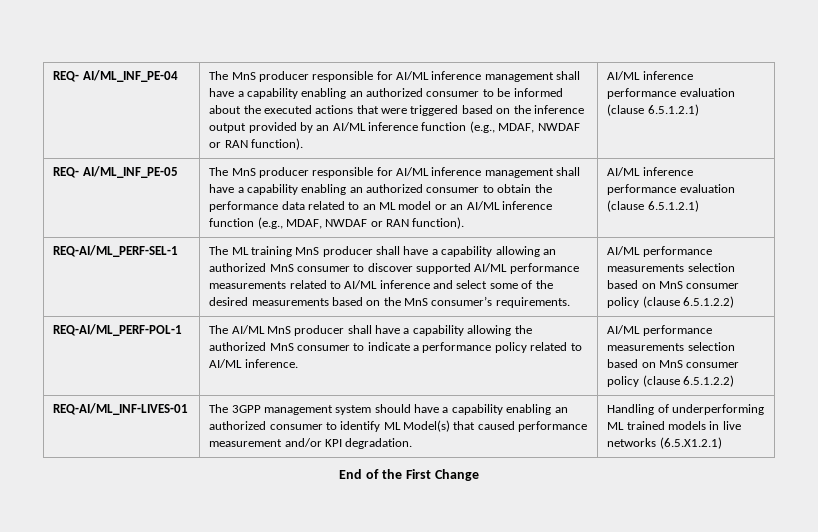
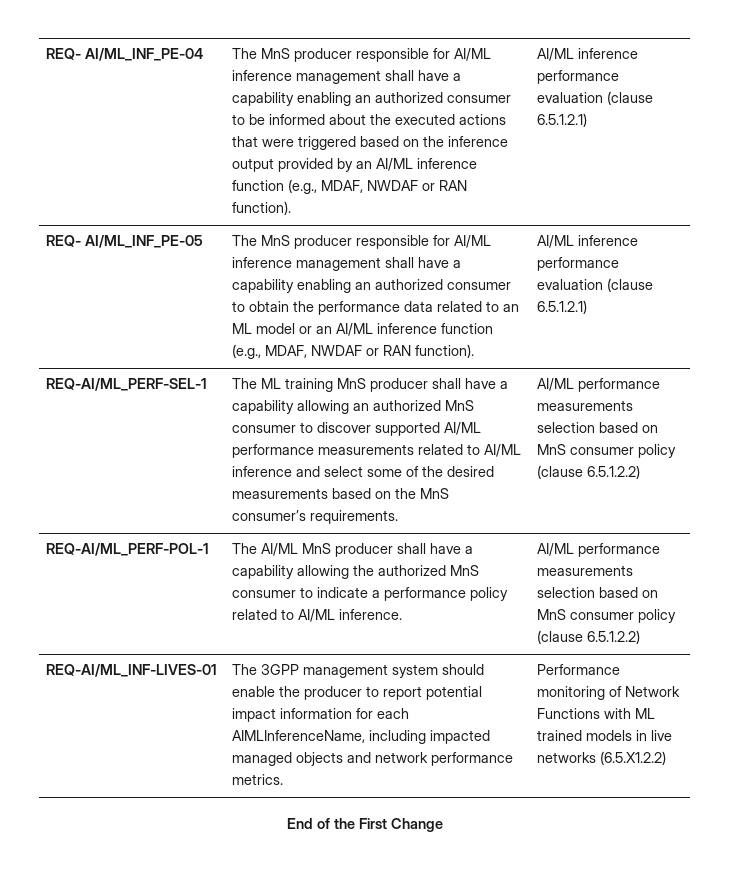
- REQ-AI/ML_INF-LIVES-01 | The 3GPP management system should have a capability enabling an authorized consumer to identify ML Model(s) that caused performance measurement and/or KPI degradation. | Handling of underperforming ML trained models in live networks (6.5.X1.2.1)
+ REQ-AI/ML_INF-LIVES-01 | The 3GPP management system should enable the producer to report potential impact information for each AIMLInferenceName, including impacted managed objects and network performance metrics. | Performance monitoring of Network Functions with ML trained models in live networks (6.5.X1.2.2)

